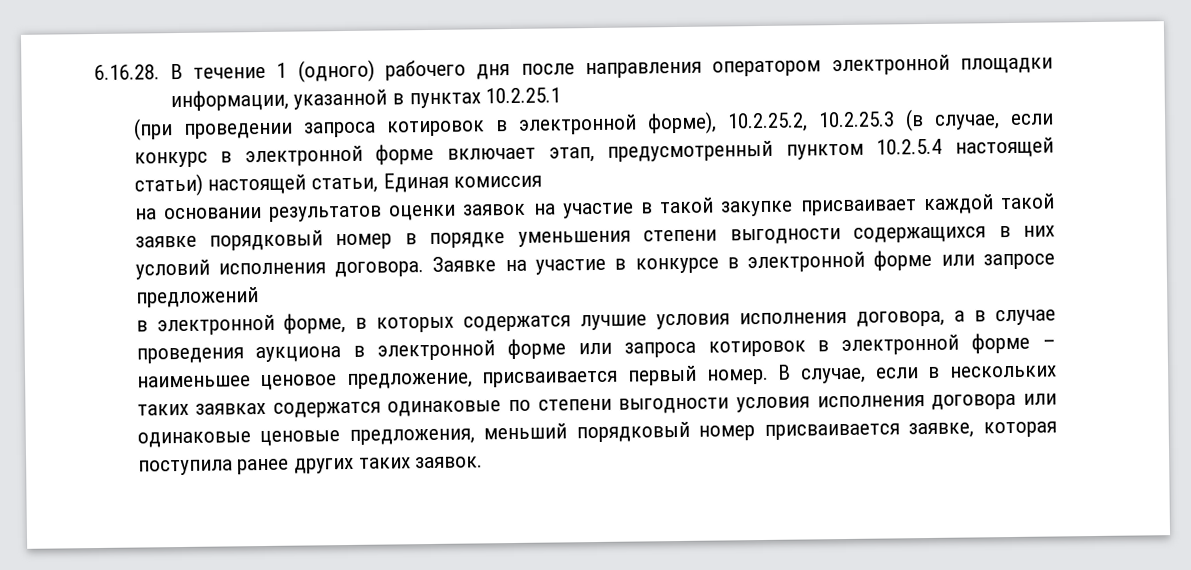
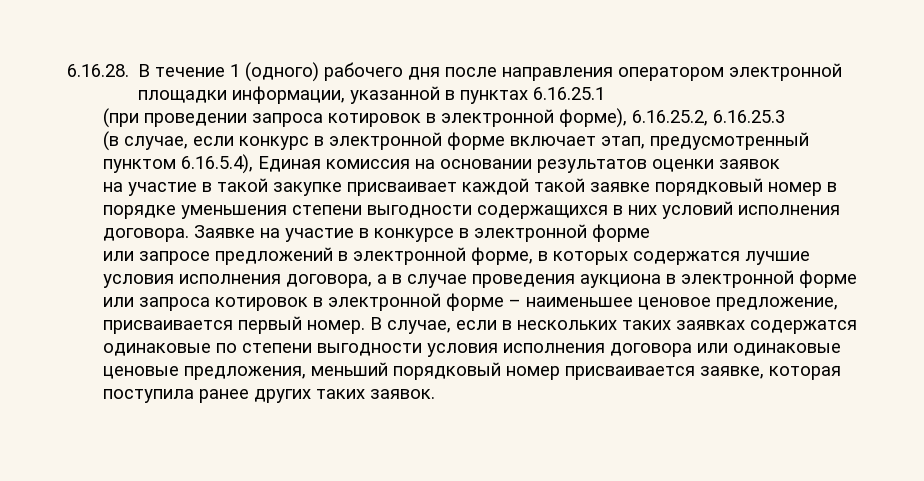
- 6.16.28. В течение 1 (одного) рабочего дня после направления оператором электронной площадки информации, указанной в пунктах 10.2.25.1
+ 6.16.28. В течение 1 (одного) рабочего дня после направления оператором электронной площадки информации, указанной в пунктах 6.16.25.1
- (при проведении запроса котировок в электронной форме), 10.2.25.2, 10.2.25.3 (в случае, если конкурс в электронной форме включает этап, предусмотренный пунктом 10.2.5.4 настоящей статьи) настоящей статьи, Единая комиссия
- на основании результатов оценки заявок на участие в такой закупке присваивает каждой такой заявке порядковый номер в порядке уменьшения степени выгодности содержащихся в них условий исполнения договора.
+ (при проведении запроса котировок в электронной форме), 6.16.25.2, 6.16.25.3
+ (в случае, если конкурс в электронной форме включает этап, предусмотренный пунктом 6.16.5.4), Единая комиссия на основании результатов оценки заявок
+ на участие в такой закупке присваивает каждой такой заявке порядковый номер в порядке уменьшения степени выгодности содержащихся в них условий исполнения договора.
- Заявке на участие в конкурсе в электронной форме или запросе предложений
- в электронной форме, в которых содержатся лучшие условия исполнения договора, а в случае проведения аукциона в электронной форме или запроса котировок в электронной форме – наименьшее ценовое предложение, присваивается первый номер.
+ Заявке на участие в конкурсе в электронной форме
+ или запросе предложений в электронной форме, в которых содержатся лучшие условия исполнения договора, а в случае проведения аукциона в электронной форме или запроса котировок в электронной форме – наименьшее ценовое предложение, присваивается первый номер.

